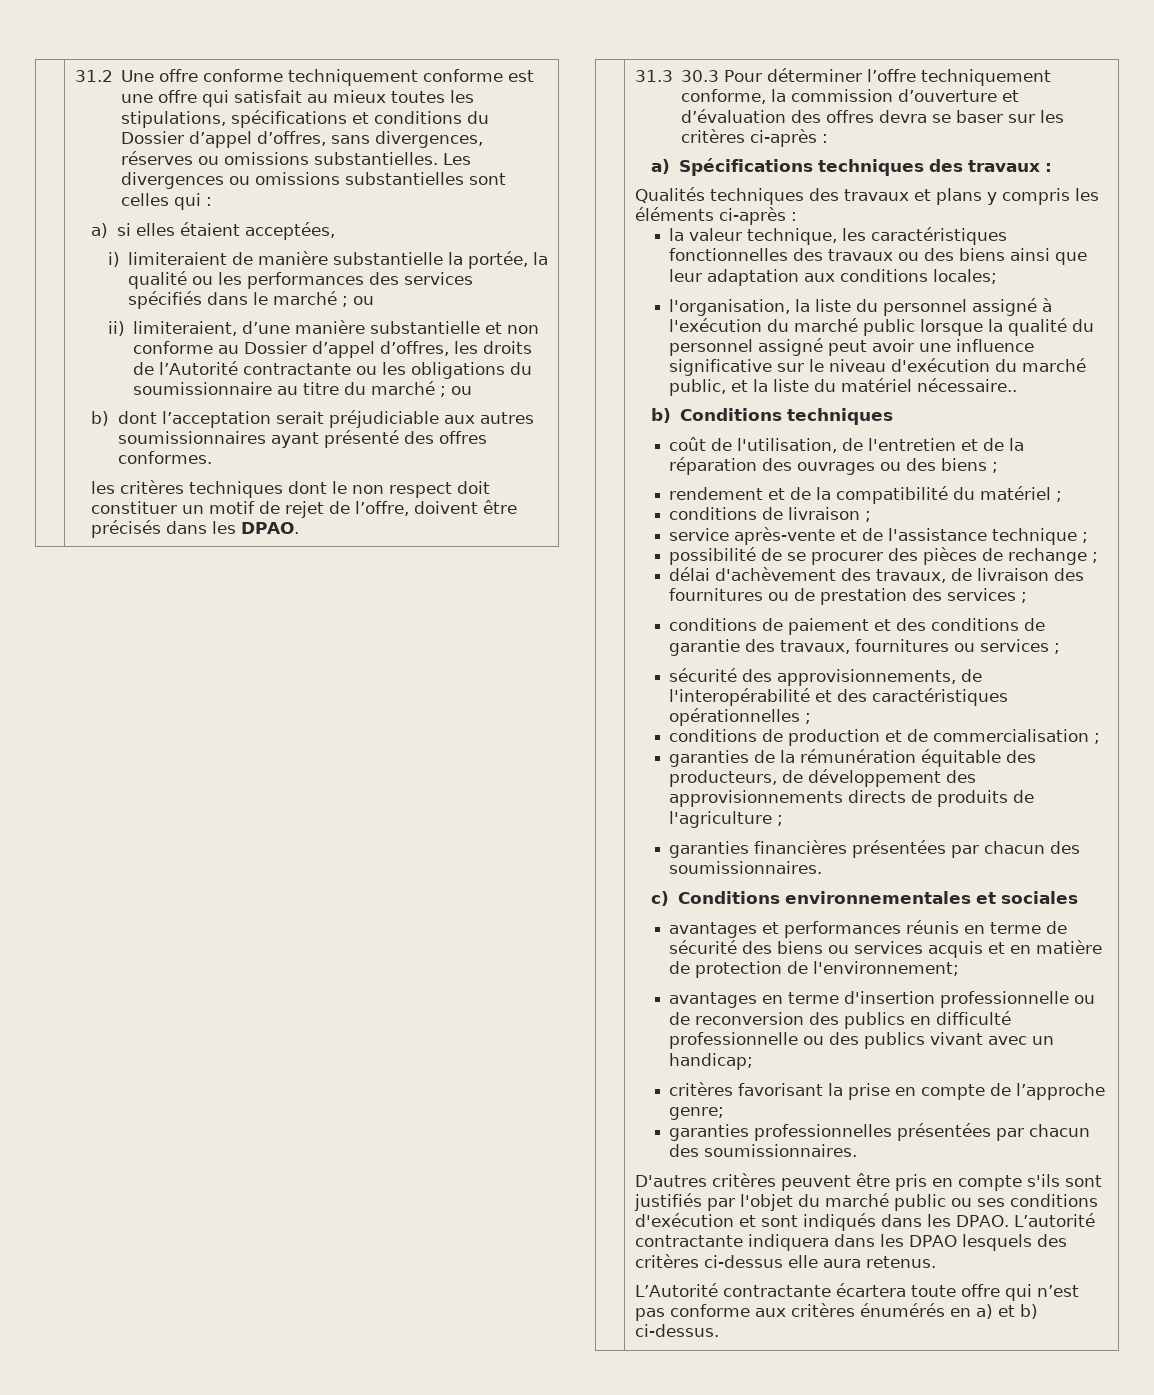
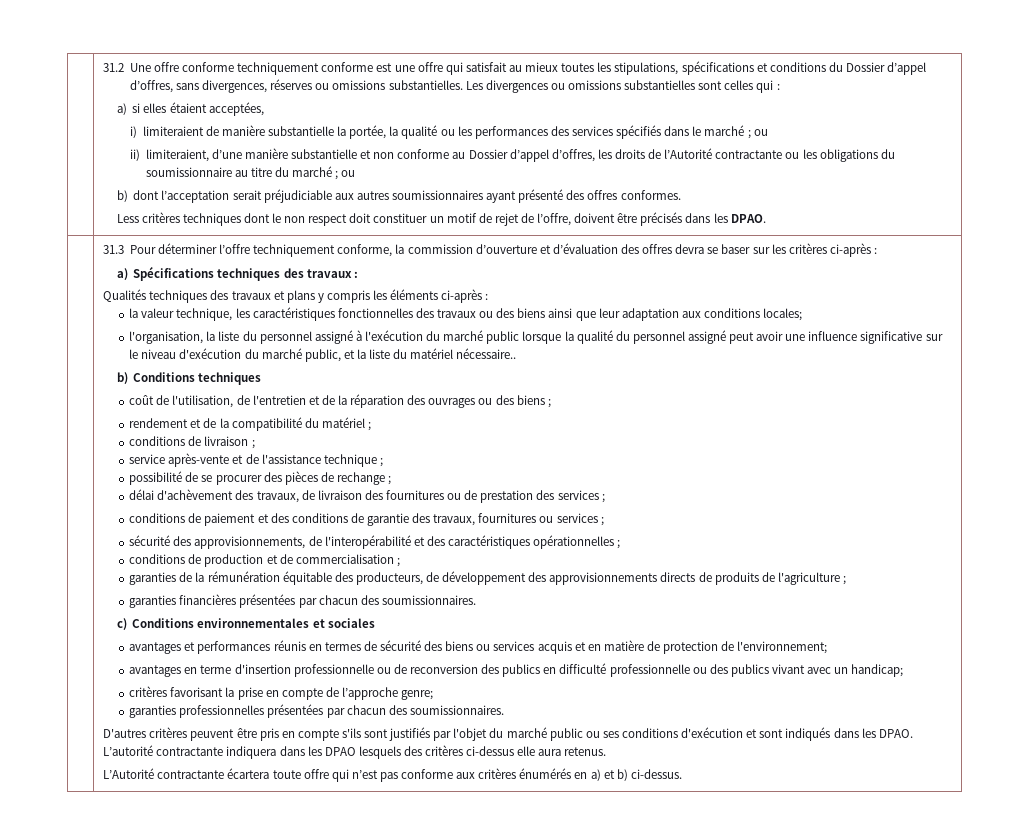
- les critères techniques dont le non respect doit constituer un motif de rejet de l’offre, doivent être précisés dans les DPAO.
+ Less critères techniques dont le non respect doit constituer un motif de rejet de l’offre, doivent être précisés dans les DPAO.
- 31.3 30.3 Pour déterminer l’offre techniquement conforme, la commission d’ouverture et d’évaluation des offres devra se baser sur les critères ci-après :
+ 31.3 Pour déterminer l’offre techniquement conforme, la commission d’ouverture et d’évaluation des offres devra se baser sur les critères ci-après :
- avantages et performances réunis en terme de sécurité des biens ou services acquis et en matière de protection de l'environnement;
+ avantages et performances réunis en termes de sécurité des biens ou services acquis et en matière de protection de l'environnement;

